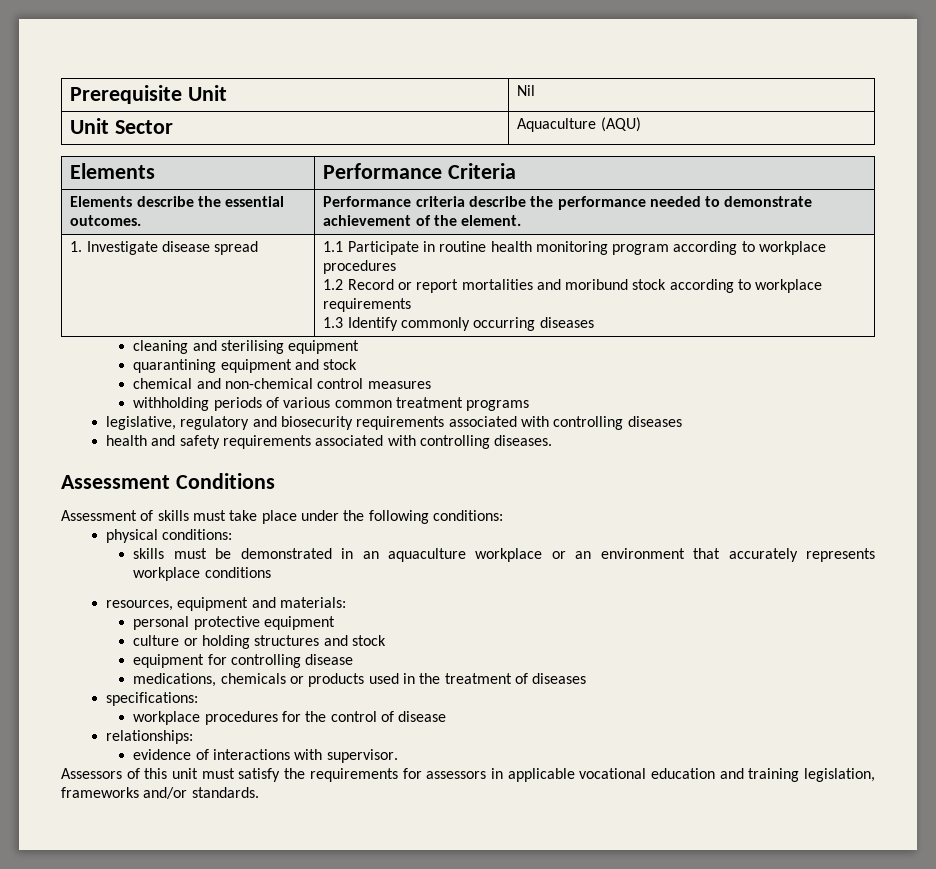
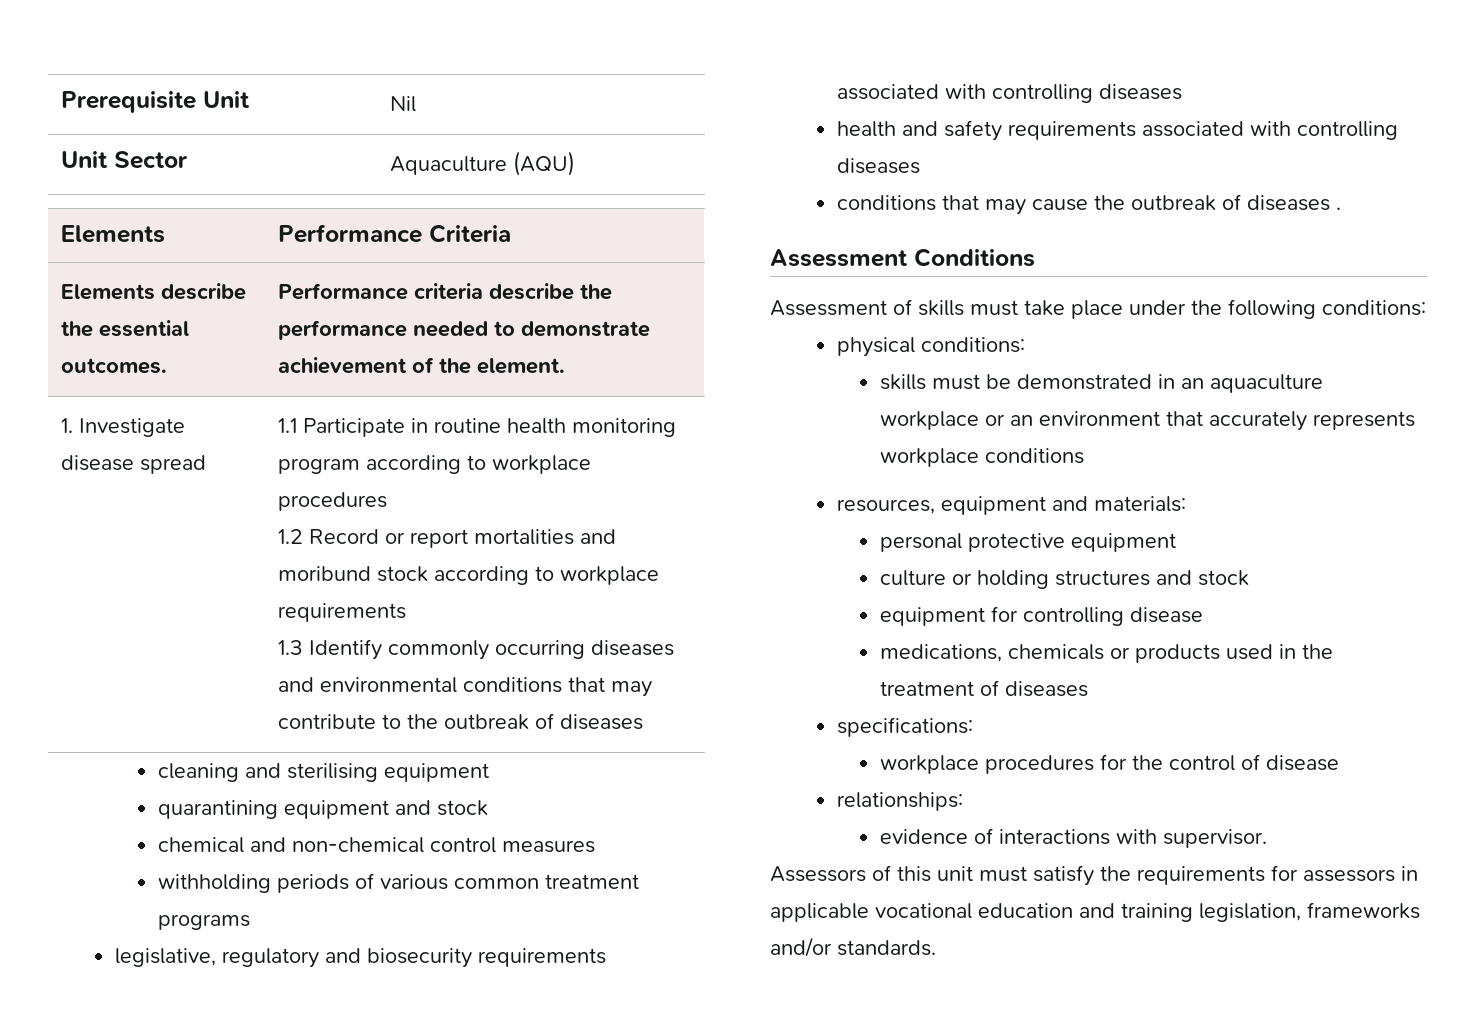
- 1.3 Identify commonly occurring diseases
+ 1.3 Identify commonly occurring diseases and environmental conditions that may contribute to the outbreak of diseases
- health and safety requirements associated with controlling diseases.
+ health and safety requirements associated with controlling diseases
+ conditions that may cause the outbreak of diseases .

